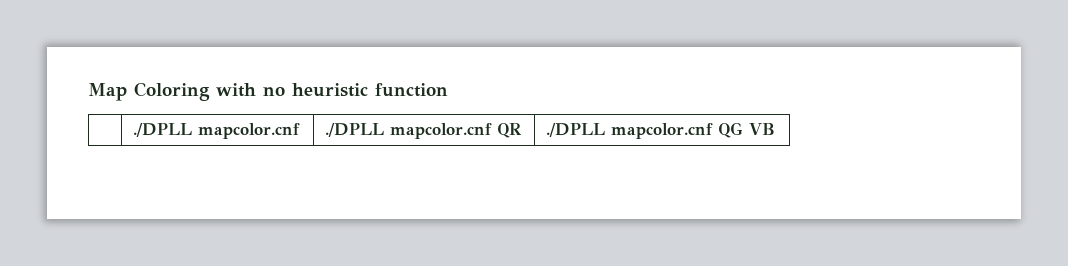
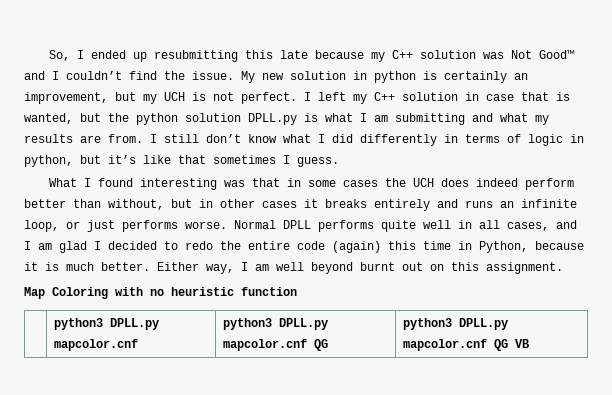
+ So, I ended up resubmitting this late because my C++ solution was Not Good™ and I couldn’t find the issue. My new solution in python is certainly an improvement, but my UCH is not perfect. I left my C++ solution in case that is wanted, but the python solution DPLL.py is what I am submitting and what my results are from. I still don’t know what I did differently in terms of logic in python, but it’s like that sometimes I guess.
+ What I found interesting was that in some cases the UCH does indeed perform better than without, but in other cases it breaks entirely and runs an infinite loop, or just performs worse. Normal DPLL performs quite well in all cases, and I am glad I decided to redo the entire code (again) this time in Python, because it is much better. Either way, I am well beyond burnt out on this assignment.
- | ./DPLL mapcolor.cnf | ./DPLL mapcolor.cnf QR | ./DPLL mapcolor.cnf QG VB
+ | python3 DPLL.py mapcolor.cnf | python3 DPLL.py mapcolor.cnf QG | python3 DPLL.py mapcolor.cnf QG VB

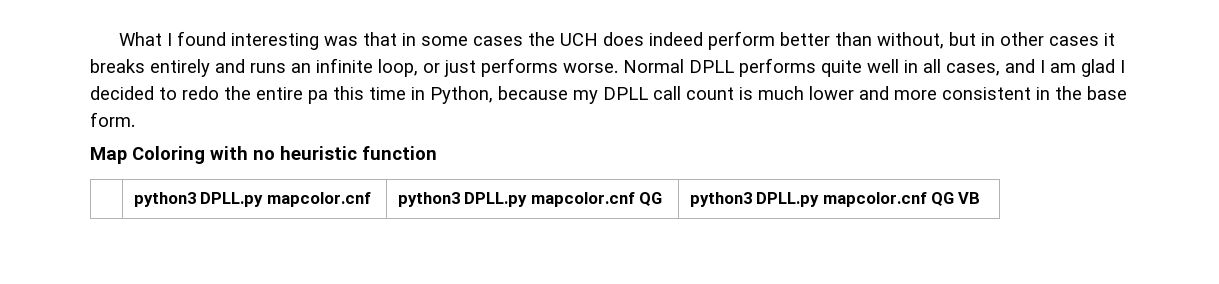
- So, I ended up resubmitting this late because my C++ solution was Not Good™ and I couldn’t find the issue. My new solution in python is certainly an improvement, but my UCH is not perfect. I left my C++ solution in case that is wanted, but the python solution DPLL.py is what I am submitting and what my results are from. I still don’t know what I did differently in terms of logic in python, but it’s like that sometimes I guess.
- Normal DPLL performs quite well in all cases, and I am glad I decided to redo the entire code (again) this time in Python, because it is much better. Either way, I am well beyond burnt out on this assignment.
+ Normal DPLL performs quite well in all cases, and I am glad I decided to redo the entire pa this time in Python, because my DPLL call count is much lower and more consistent in the base form.

